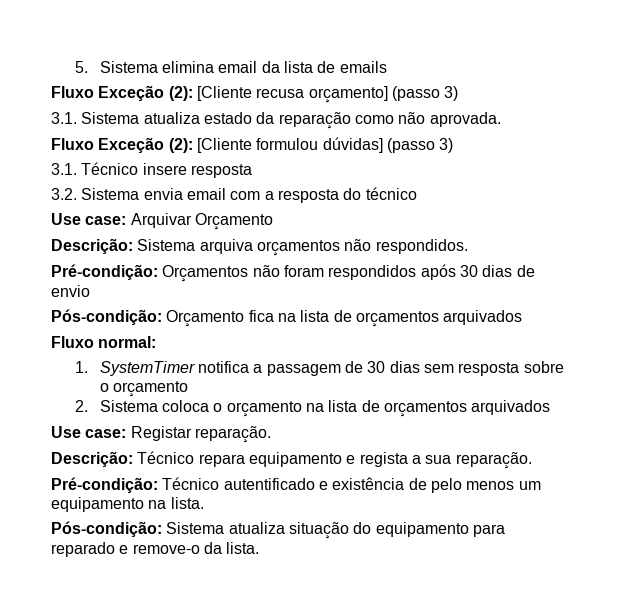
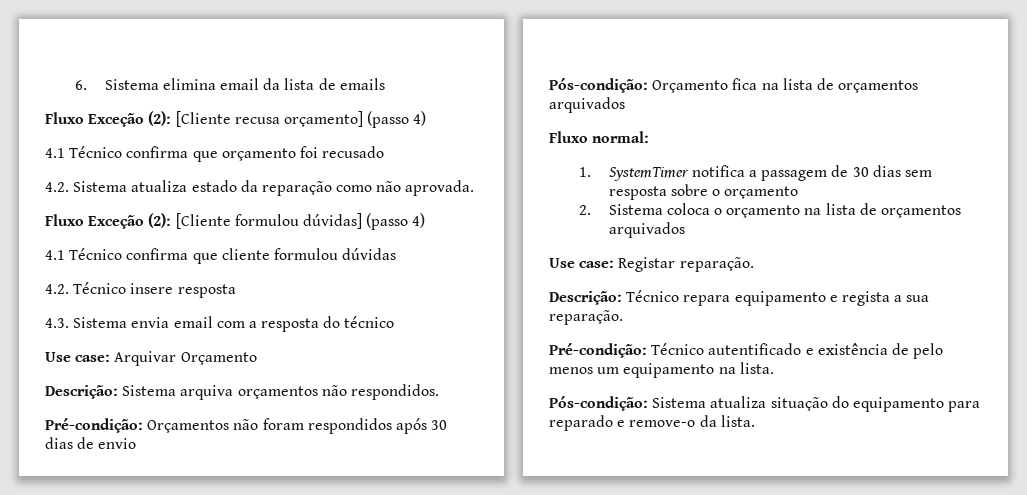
- 5. Sistema elimina email da lista de emails
+ 6. Sistema elimina email da lista de emails
- Fluxo Exceção (2): [Cliente recusa orçamento] (passo 3)
- 3.1. Sistema atualiza estado da reparação como não aprovada.
+ Fluxo Exceção (2): [Cliente recusa orçamento] (passo 4)
+ 4.1 Técnico confirma que orçamento foi recusado
+ 4.2. Sistema atualiza estado da reparação como não aprovada.
- Fluxo Exceção (2): [Cliente formulou dúvidas] (passo 3)
- 3.1. Técnico insere resposta
+ Fluxo Exceção (2): [Cliente formulou dúvidas] (passo 4)
+ 4.1 Técnico confirma que cliente formulou dúvidas
+ 4.2. Técnico insere resposta
- 3.2. Sistema envia email com a resposta do técnico
+ 4.3. Sistema envia email com a resposta do técnico

